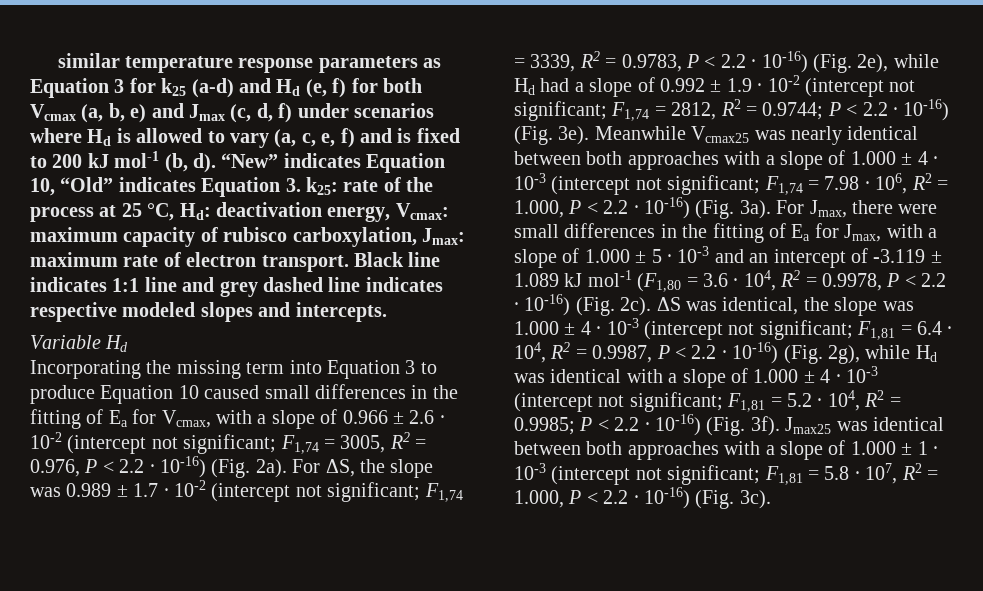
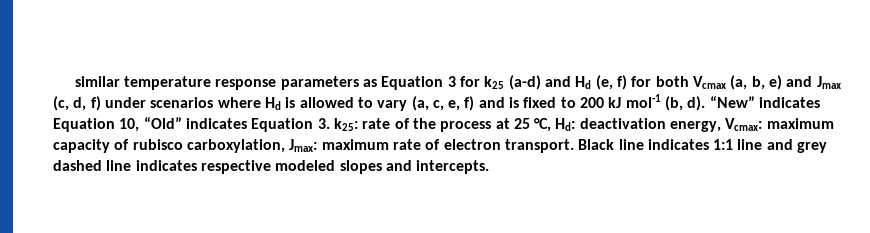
- Variable Hd
- Incorporating the missing term into Equation 3 to produce Equation 10 caused small differences in the fitting of Ea for Vcmax, with a slope of 0.966 ± 2.6 ∙ 10-2 (intercept not significant; F1,74 = 3005, R2 = 0.976, P < 2.2 ∙ 10-16) (Fig. 2a). For ΔS, the slope was 0.989 ± 1.7 ∙ 10-2 (intercept not significant; F1,74 = 3339, R2 = 0.9783, P < 2.2 ∙ 10-16) (Fig. 2e), while Hd had a slope of 0.992 ± 1.9 ∙ 10-2 (intercept not significant; F1,74 = 2812, R2 = 0.9744; P < 2.2 ∙ 10-16) (Fig. 3e). Meanwhile Vcmax25 was nearly identical between both approaches with a slope of 1.000 ± 4 ∙ 10-3 (intercept not significant; F1,74 = 7.98 ∙ 106, R2 = 1.000, P < 2.2 ∙ 10-16) (Fig. 3a). For Jmax, there were small differences in the fitting of Ea for Jmax, with a slope of 1.000 ± 5 ∙ 10-3 and an intercept of -3.119 ± 1.089 kJ mol-1 (F1,80 = 3.6 ∙ 104, R2 = 0.9978, P < 2.2 ∙ 10-16) (Fig. 2c). ΔS was identical, the slope was 1.000 ± 4 ∙ 10-3 (intercept not significant; F1,81 = 6.4 ∙ 104, R2 = 0.9987, P < 2.2 ∙ 10-16) (Fig. 2g), while Hd was identical with a slope of 1.000 ± 4 ∙ 10-3 (intercept not significant; F1,81 = 5.2 ∙ 104, R2 = 0.9985; P < 2.2 ∙ 10-16) (Fig. 3f). Jmax25 was identical between both approaches with a slope of 1.000 ± 1 ∙ 10-3 (intercept not significant; F1,81 = 5.8 ∙ 107, R2 = 1.000, P < 2.2 ∙ 10-16) (Fig. 3c).

